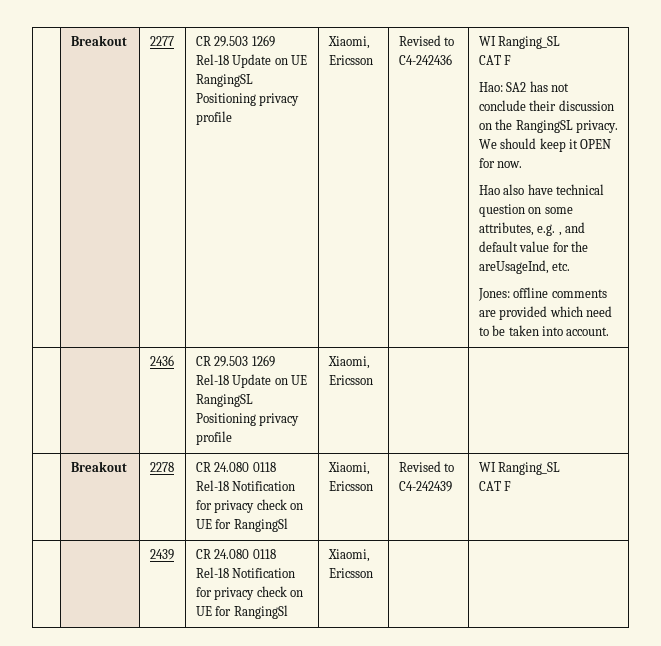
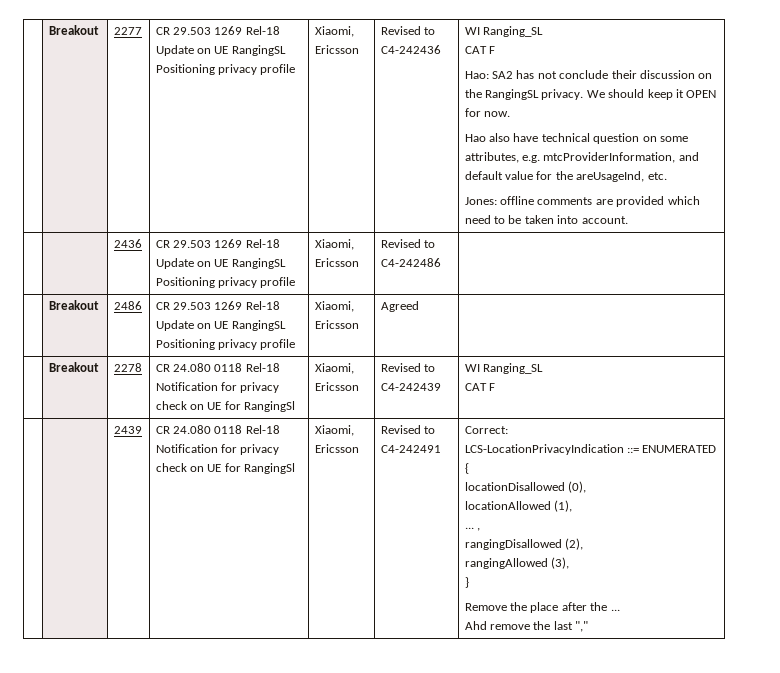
- Hao also have technical question on some attributes, e.g. , and default value for the areUsageInd, etc.
+ Hao also have technical question on some attributes, e.g. mtcProviderInformation, and default value for the areUsageInd, etc.
- | | 2436 | CR 29.503 1269 Rel-18 Update on UE RangingSL Positioning privacy profile | Xiaomi, Ericsson | |
+ | | 2436 | CR 29.503 1269 Rel-18 Update on UE RangingSL Positioning privacy profile | Xiaomi, Ericsson | Revised to C4-242486 |
+ | Breakout | 2486 | CR 29.503 1269 Rel-18 Update on UE RangingSL Positioning privacy profile | Xiaomi, Ericsson | Agreed |
+ Revised to C4-242491 | Correct:
+ LCS-LocationPrivacyIndication ::= ENUMERATED {
+ locationDisallowed (0),
+ locationAllowed (1),
+ ... ,
+ rangingDisallowed (2),
+ rangingAllowed (3),
+ }
+ Remove the place after the ...
+ Ahd remove the last ","

